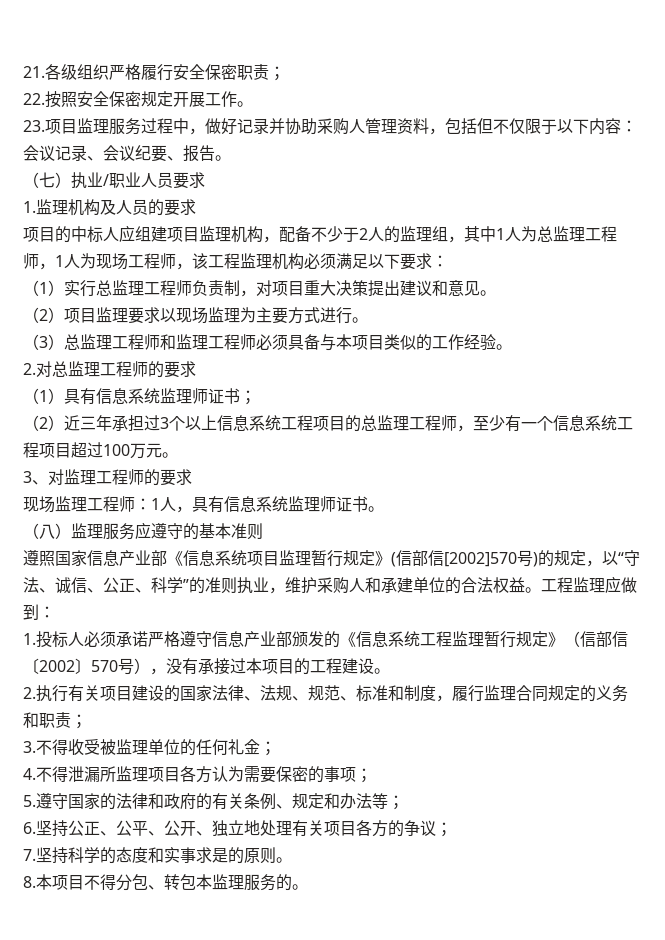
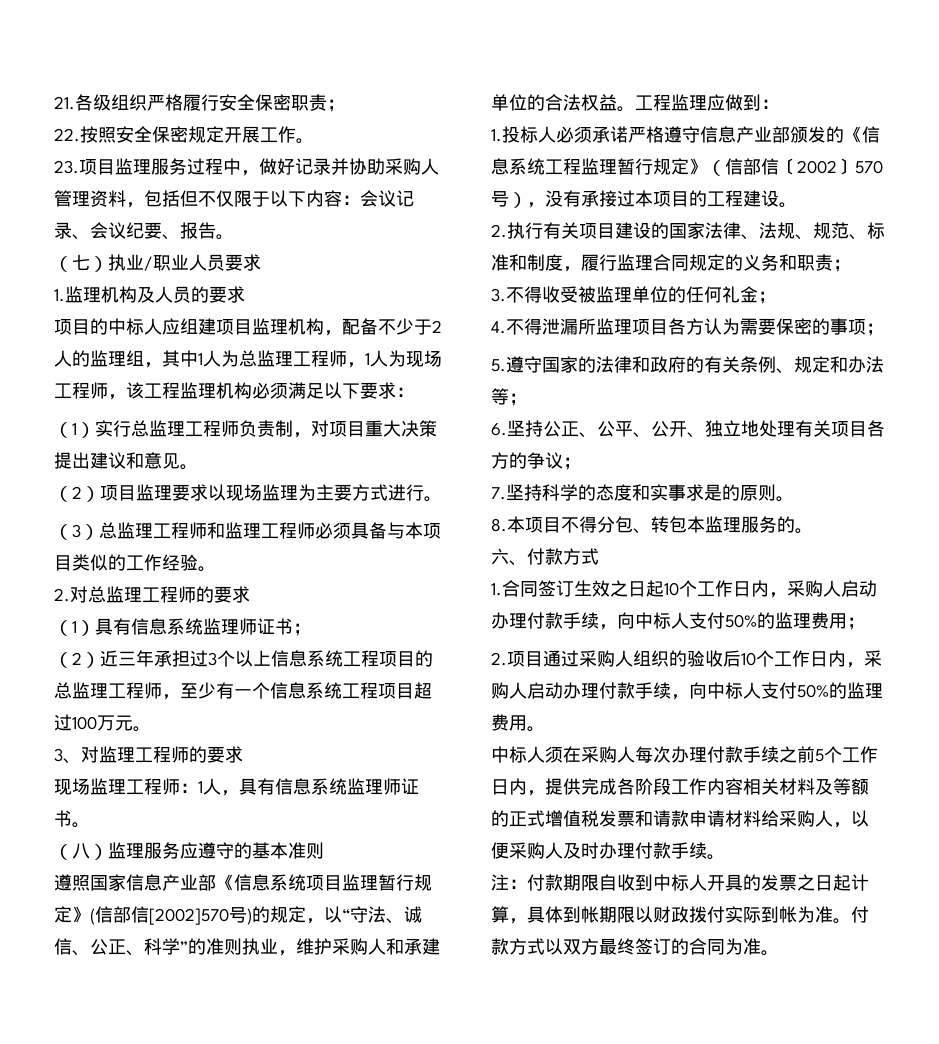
+ 六、付款方式
+ 1.合同签订生效之日起10个工作日内，采购人启动办理付款手续，向中标人支付50%的监理费用；
+ 2.项目通过采购人组织的验收后10个工作日内，采购人启动办理付款手续，向中标人支付50%的监理费用。
+ 中标人须在采购人每次办理付款手续之前5个工作日内，提供完成各阶段工作内容相关材料及等额的正式增值税发票和请款申请材料给采购人，以便采购人及时办理付款手续。
+ 注：付款期限自收到中标人开具的发票之日起计算，具体到帐期限以财政拨付实际到帐为准。付款方式以双方最终签订的合同为准。

